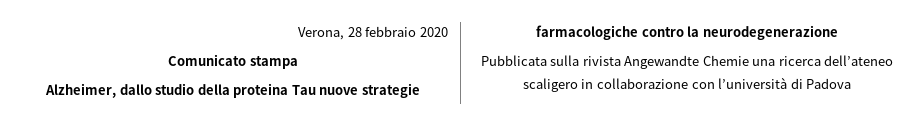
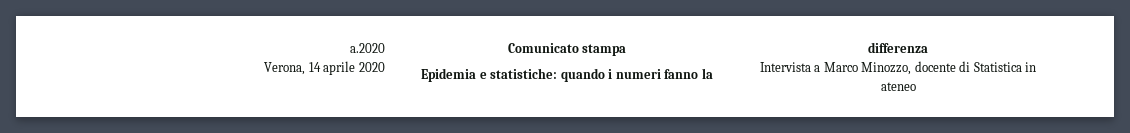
- Verona, 28 febbraio 2020
+ a.2020
+ Verona, 14 aprile 2020
- Alzheimer, dallo studio della proteina Tau nuove strategie farmacologiche contro la neurodegenerazione
- Pubblicata sulla rivista Angewandte Chemie una ricerca dell’ateneo scaligero in collaborazione con l’università di Padova
+ Epidemia e statistiche: quando i numeri fanno la differenza
+ Intervista a Marco Minozzo, docente di Statistica in ateneo

